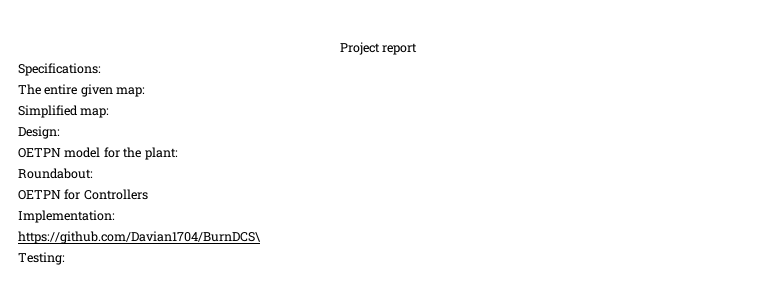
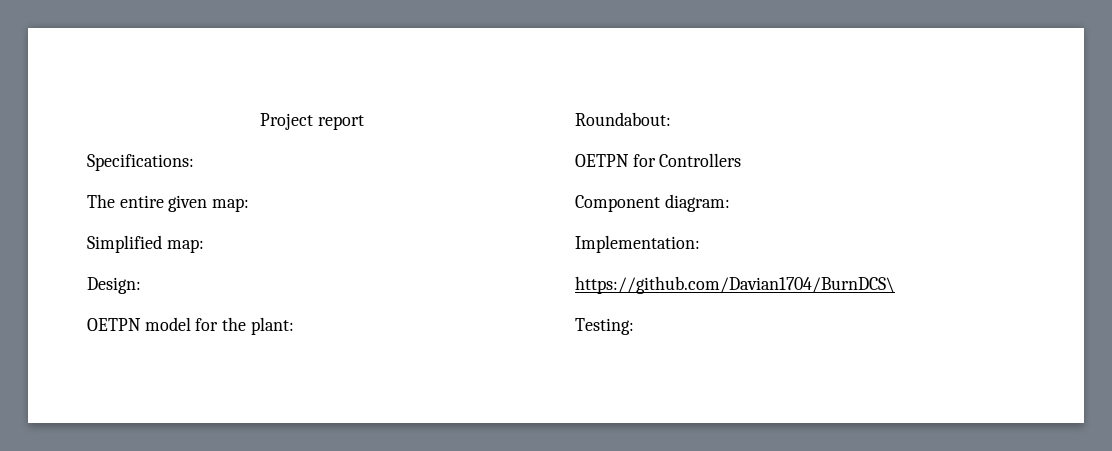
+ Component diagram:

